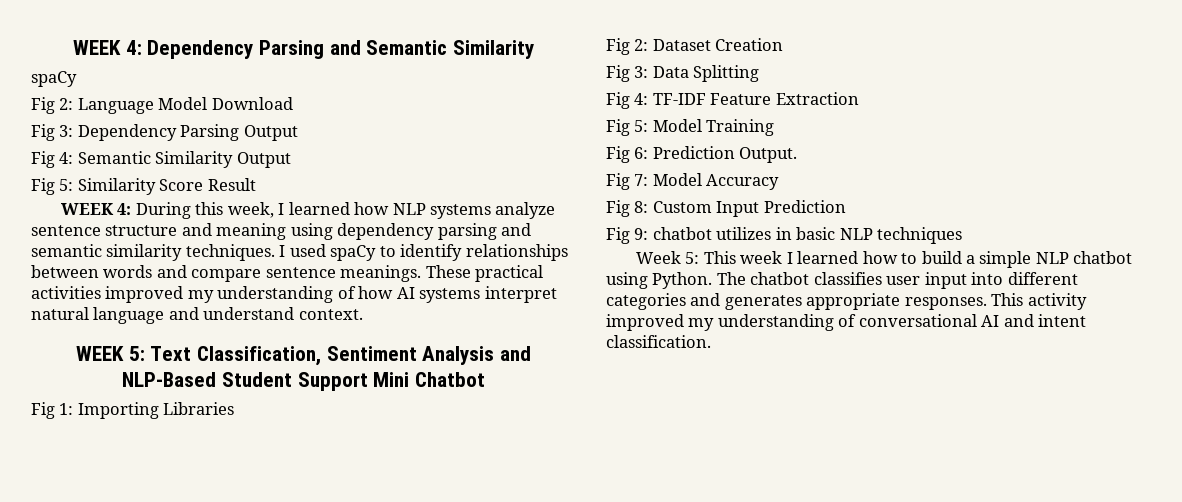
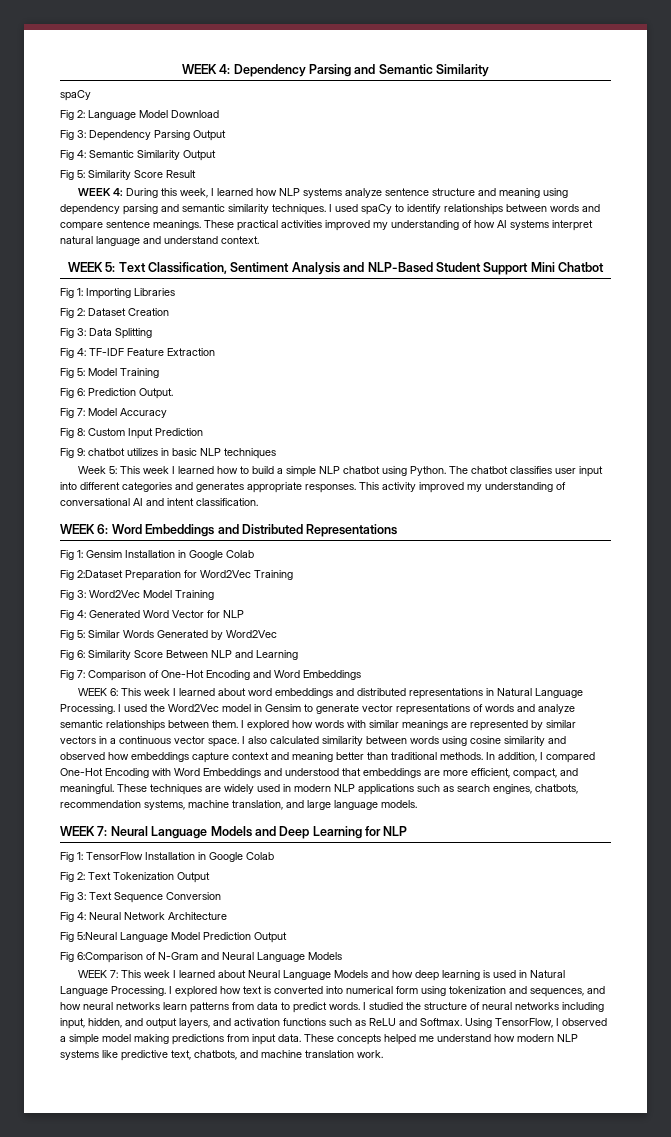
+ WEEK 6: Word Embeddings and Distributed Representations
+ Fig 1: Gensim Installation in Google Colab
+ Fig 2:Dataset Preparation for Word2Vec Training
+ Fig 3: Word2Vec Model Training
+ Fig 4: Generated Word Vector for NLP
+ Fig 5: Similar Words Generated by Word2Vec
+ Fig 6: Similarity Score Between NLP and Learning
+ Fig 7: Comparison of One-Hot Encoding and Word Embeddings
+ WEEK 6: This week I learned about word embeddings and distributed representations in Natural Language Processing. I used the Word2Vec model in Gensim to generate vector representations of words and analyze semantic relationships between them. I explored how words with similar meanings are represented by similar vectors in a continuous vector space. I also calculated similarity between words using cosine similarity and observed how embeddings capture context and meaning better than traditional methods. In addition, I compared One-Hot Encoding with Word Embeddings and understood that embeddings are more efficient, compact, and meaningful. These techniques are widely used in modern NLP applications such as search engines, chatbots, recommendation systems, machine translation, and large language models.
+ WEEK 7: Neural Language Models and Deep Learning for NLP
+ Fig 1: TensorFlow Installation in Google Colab
+ Fig 2: Text Tokenization Output
+ Fig 3: Text Sequence Conversion
+ Fig 4: Neural Network Architecture
+ Fig 5:Neural Language Model Prediction Output
+ Fig 6:Comparison of N-Gram and Neural Language Models
+ WEEK 7: This week I learned about Neural Language Models and how deep learning is used in Natural Language Processing. I explored how text is converted into numerical form using tokenization and sequences, and how neural networks learn patterns from data to predict words. I studied the structure of neural networks including input, hidden, and output layers, and activation functions such as ReLU and Softmax. Using TensorFlow, I observed a simple model making predictions from input data. These concepts helped me understand how modern NLP systems like predictive text, chatbots, and machine translation work.

